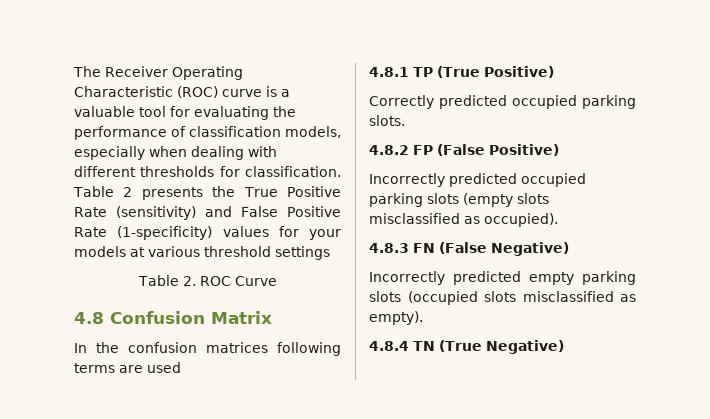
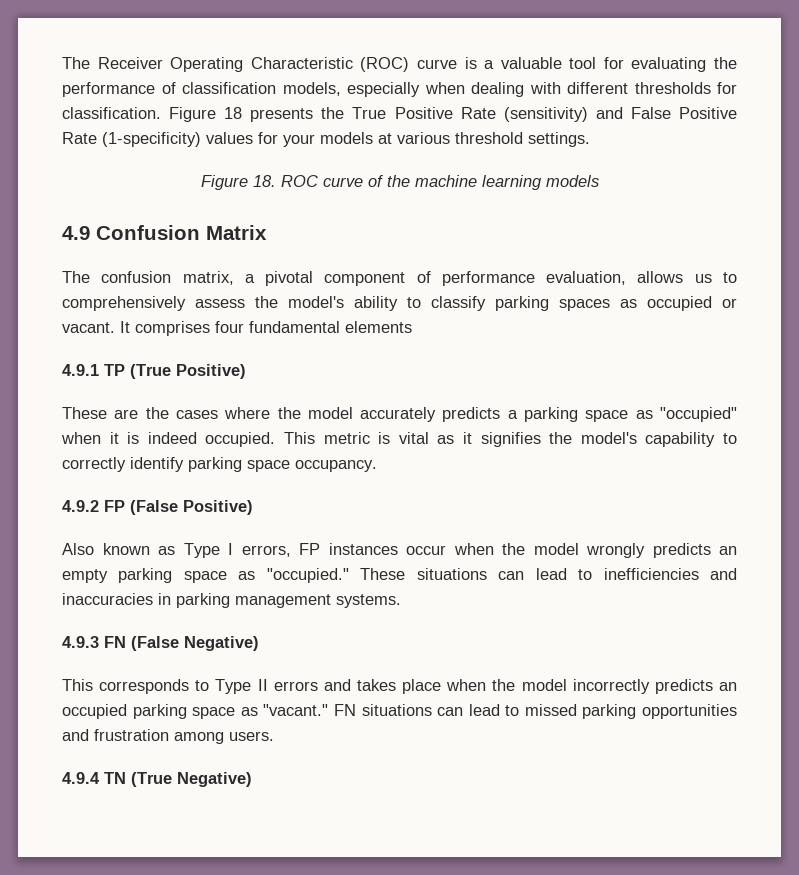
- Table 2 presents the True Positive Rate (sensitivity) and False Positive Rate (1-specificity) values for your models at various threshold settings
- Table 2. ROC Curve
- 4.8 Confusion Matrix
- In the confusion matrices following terms are used
- 4.8.1 TP (True Positive)
- Correctly predicted occupied parking slots.
- 4.8.2 FP (False Positive)
- Incorrectly predicted occupied parking slots (empty slots misclassified as occupied).
- 4.8.3 FN (False Negative)
- Incorrectly predicted empty parking slots (occupied slots misclassified as empty).
- 4.8.4 TN (True Negative)
+ Figure 18 presents the True Positive Rate (sensitivity) and False Positive Rate (1-specificity) values for your models at various threshold settings.
+ Figure 18. ROC curve of the machine learning models
+ 4.9 Confusion Matrix
+ The confusion matrix, a pivotal component of performance evaluation, allows us to comprehensively assess the model's ability to classify parking spaces as occupied or vacant. It comprises four fundamental elements
+ 4.9.1 TP (True Positive)
+ These are the cases where the model accurately predicts a parking space as "occupied" when it is indeed occupied. This metric is vital as it signifies the model's capability to correctly identify parking space occupancy.
+ 4.9.2 FP (False Positive)
+ Also known as Type I errors, FP instances occur when the model wrongly predicts an empty parking space as "occupied." These situations can lead to inefficiencies and inaccuracies in parking management systems.
+ 4.9.3 FN (False Negative)
+ This corresponds to Type II errors and takes place when the model incorrectly predicts an occupied parking space as "vacant." FN situations can lead to missed parking opportunities and frustration among users.
+ 4.9.4 TN (True Negative)

